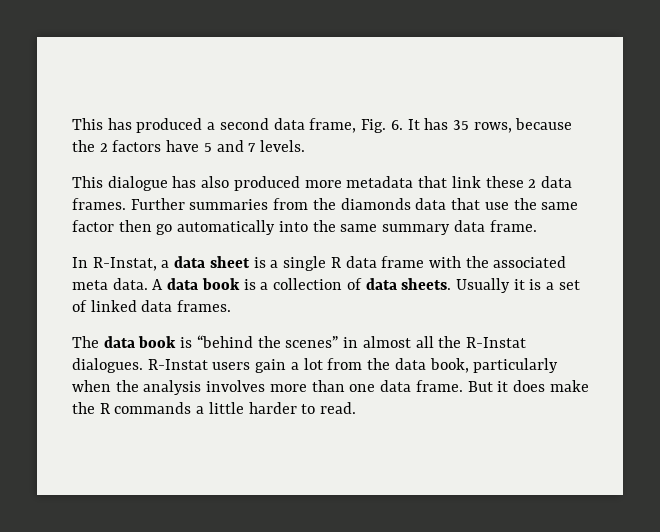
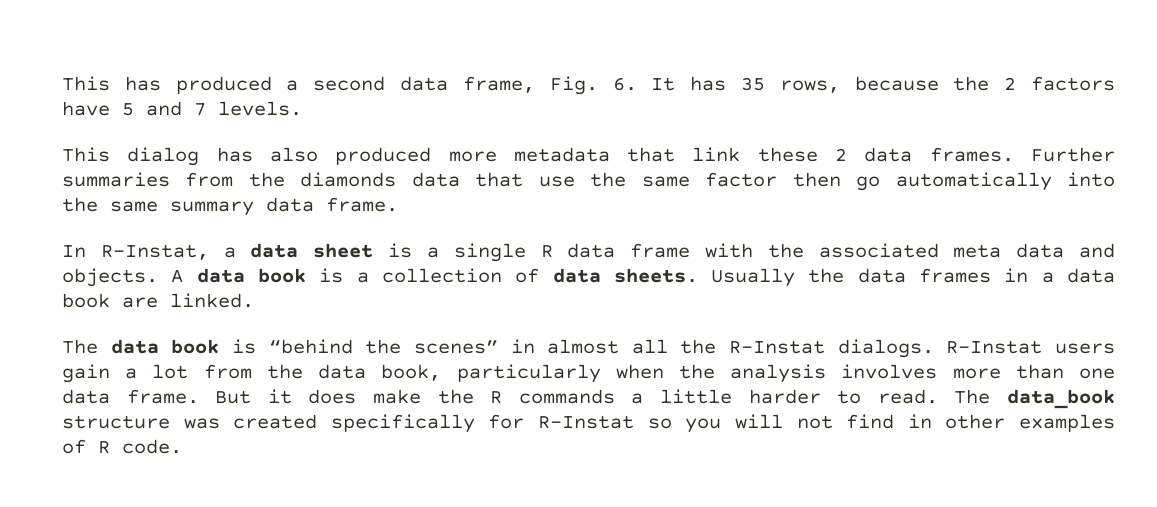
- This dialogue has also produced more metadata that link these 2 data frames.
+ This dialog has also produced more metadata that link these 2 data frames.
- In R-Instat, a data sheet is a single R data frame with the associated meta data.
+ In R-Instat, a data sheet is a single R data frame with the associated meta data and objects.
- Usually it is a set of linked data frames.
+ Usually the data frames in a data book are linked.
- The data book is “behind the scenes” in almost all the R-Instat dialogues.
+ The data book is “behind the scenes” in almost all the R-Instat dialogs.
+ The data_book structure was created specifically for R-Instat so you will not find in other examples of R code.

